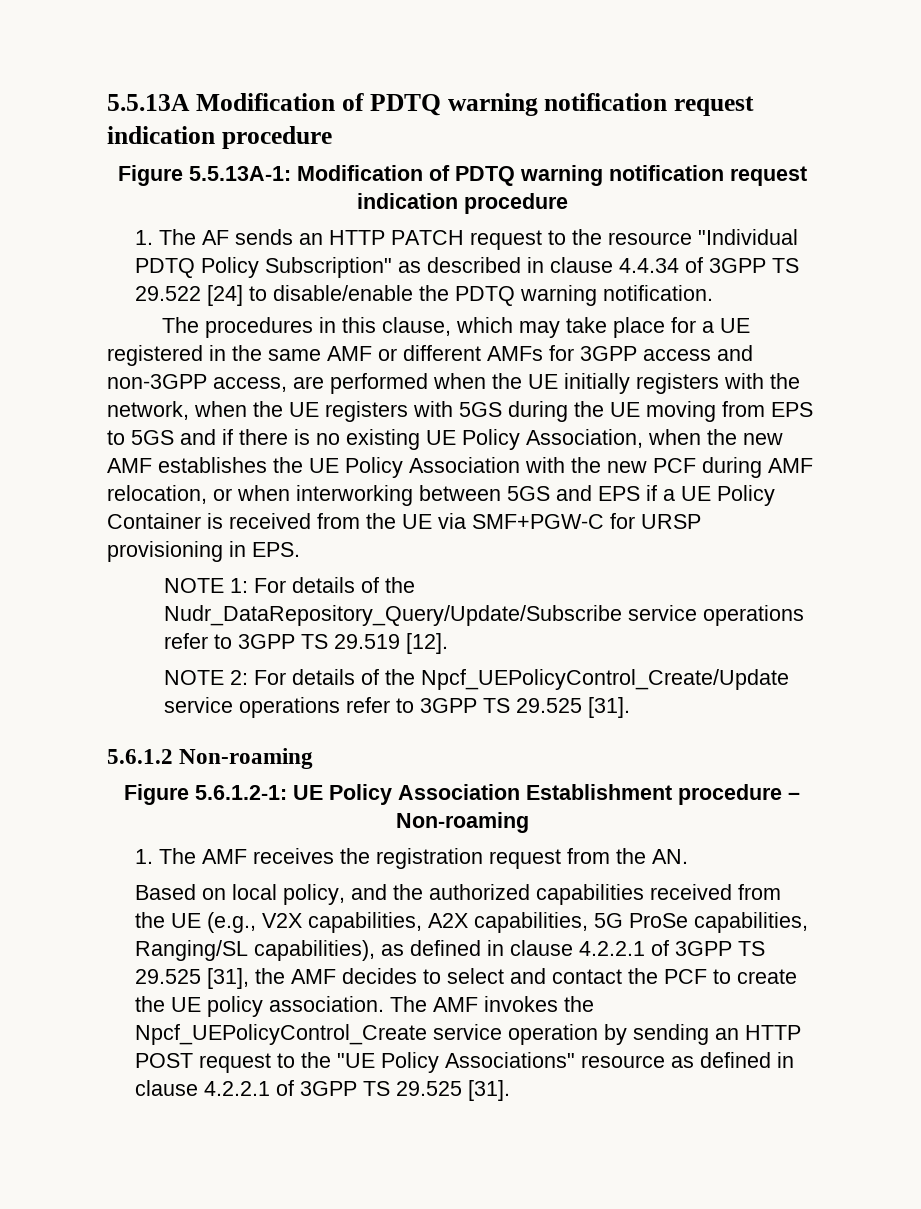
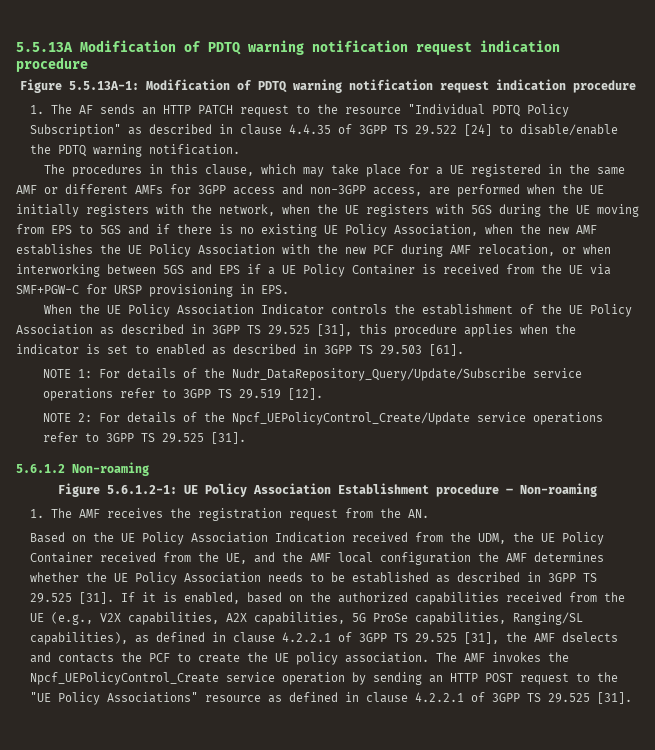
- 1. The AF sends an HTTP PATCH request to the resource "Individual PDTQ Policy Subscription" as described in clause 4.4.34 of 3GPP TS 29.522 [24] to disable/enable the PDTQ warning notification.
+ 1. The AF sends an HTTP PATCH request to the resource "Individual PDTQ Policy Subscription" as described in clause 4.4.35 of 3GPP TS 29.522 [24] to disable/enable the PDTQ warning notification.
+ When the UE Policy Association Indicator controls the establishment of the UE Policy Association as described in 3GPP TS 29.525 [31], this procedure applies when the indicator is set to enabled as described in 3GPP TS 29.503 [61].
- Based on local policy, and the authorized capabilities received from the UE (e.g., V2X capabilities, A2X capabilities, 5G ProSe capabilities, Ranging/SL capabilities), as defined in clause 4.2.2.1 of 3GPP TS 29.525 [31], the AMF decides to select and contact the PCF to create the UE policy association.
+ Based on the UE Policy Association Indication received from the UDM, the UE Policy Container received from the UE, and the AMF local configuration the AMF determines whether the UE Policy Association needs to be established as described in 3GPP TS 29.525 [31]. If it is enabled, based on the authorized capabilities received from the UE (e.g., V2X capabilities, A2X capabilities, 5G ProSe capabilities, Ranging/SL capabilities), as defined in clause 4.2.2.1 of 3GPP TS 29.525 [31], the AMF dselects and contacts the PCF to create the UE policy association.

